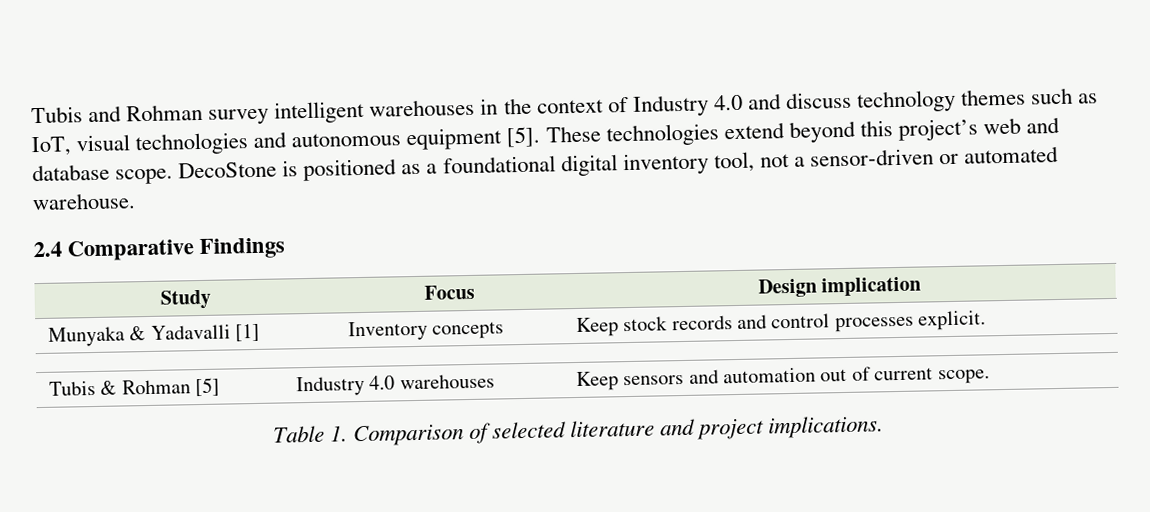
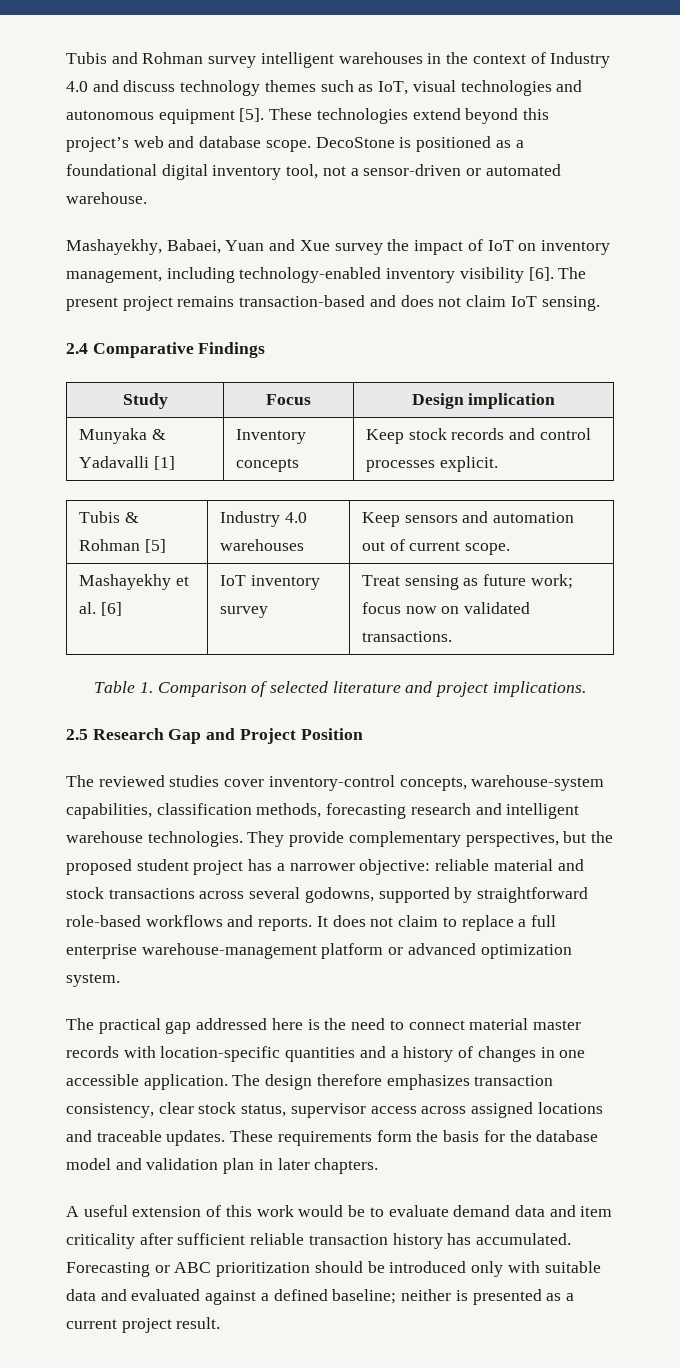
+ Mashayekhy, Babaei, Yuan and Xue survey the impact of IoT on inventory management, including technology-enabled inventory visibility [6]. The present project remains transaction-based and does not claim IoT sensing.
+ Mashayekhy et al. [6] | IoT inventory survey | Treat sensing as future work; focus now on validated transactions.
+ 2.5 Research Gap and Project Position
+ The reviewed studies cover inventory-control concepts, warehouse-system capabilities, classification methods, forecasting research and intelligent warehouse technologies. They provide complementary perspectives, but the proposed student project has a narrower objective: reliable material and stock transactions across several godowns, supported by straightforward role-based workflows and reports. It does not claim to replace a full enterprise warehouse-management platform or advanced optimization system.
+ The practical gap addressed here is the need to connect material master records with location-specific quantities and a history of changes in one accessible application. The design therefore emphasizes transaction consistency, clear stock status, supervisor access across assigned locations and traceable updates. These requirements form the basis for the database model and validation plan in later chapters.
+ A useful extension of this work would be to evaluate demand data and item criticality after sufficient reliable transaction history has accumulated. Forecasting or ABC prioritization should be introduced only with suitable data and evaluated against a defined baseline; neither is presented as a current project result.

